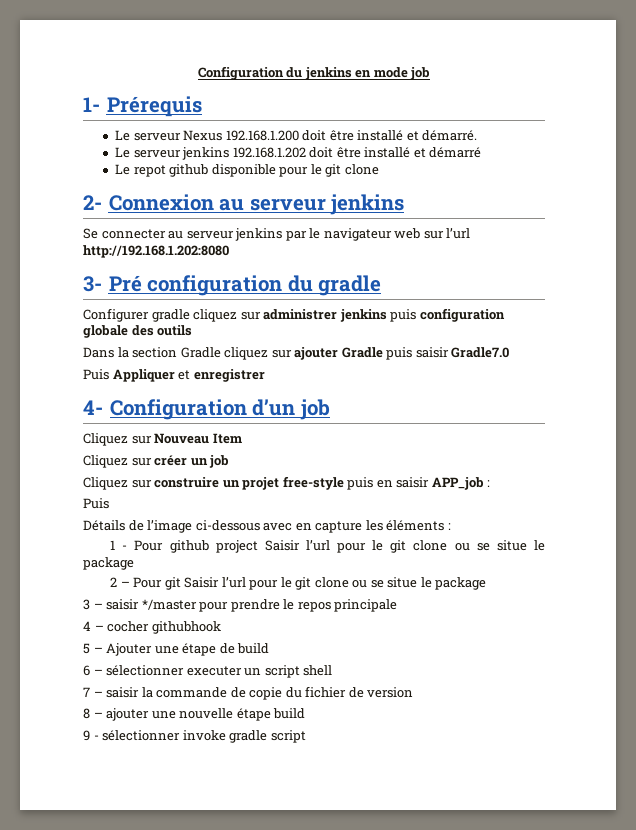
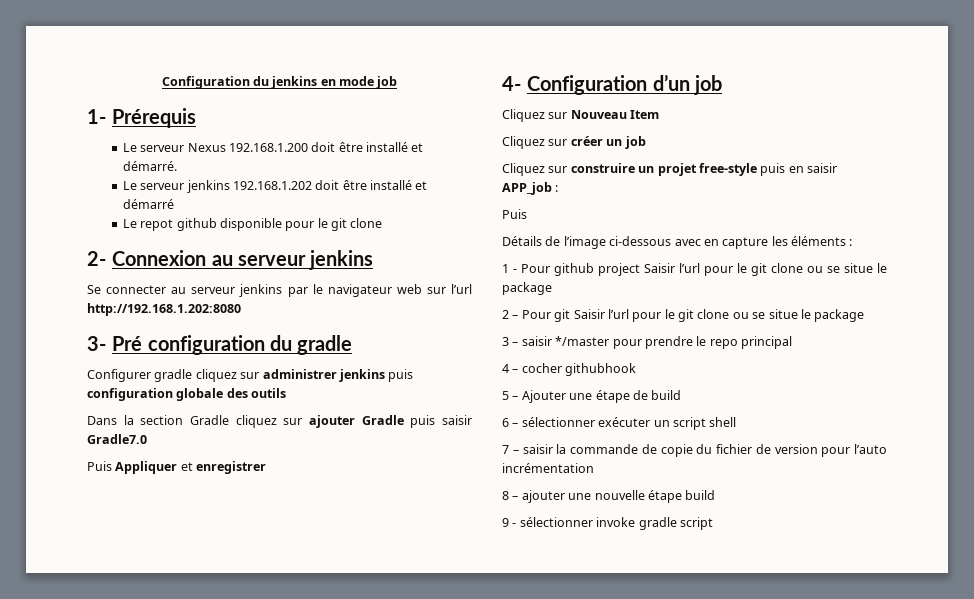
- 3 – saisir */master pour prendre le repos principale
+ 3 – saisir */master pour prendre le repo principal
- 6 – sélectionner executer un script shell
+ 6 – sélectionner exécuter un script shell
- 7 – saisir la commande de copie du fichier de version
+ 7 – saisir la commande de copie du fichier de version pour l’auto incrémentation

